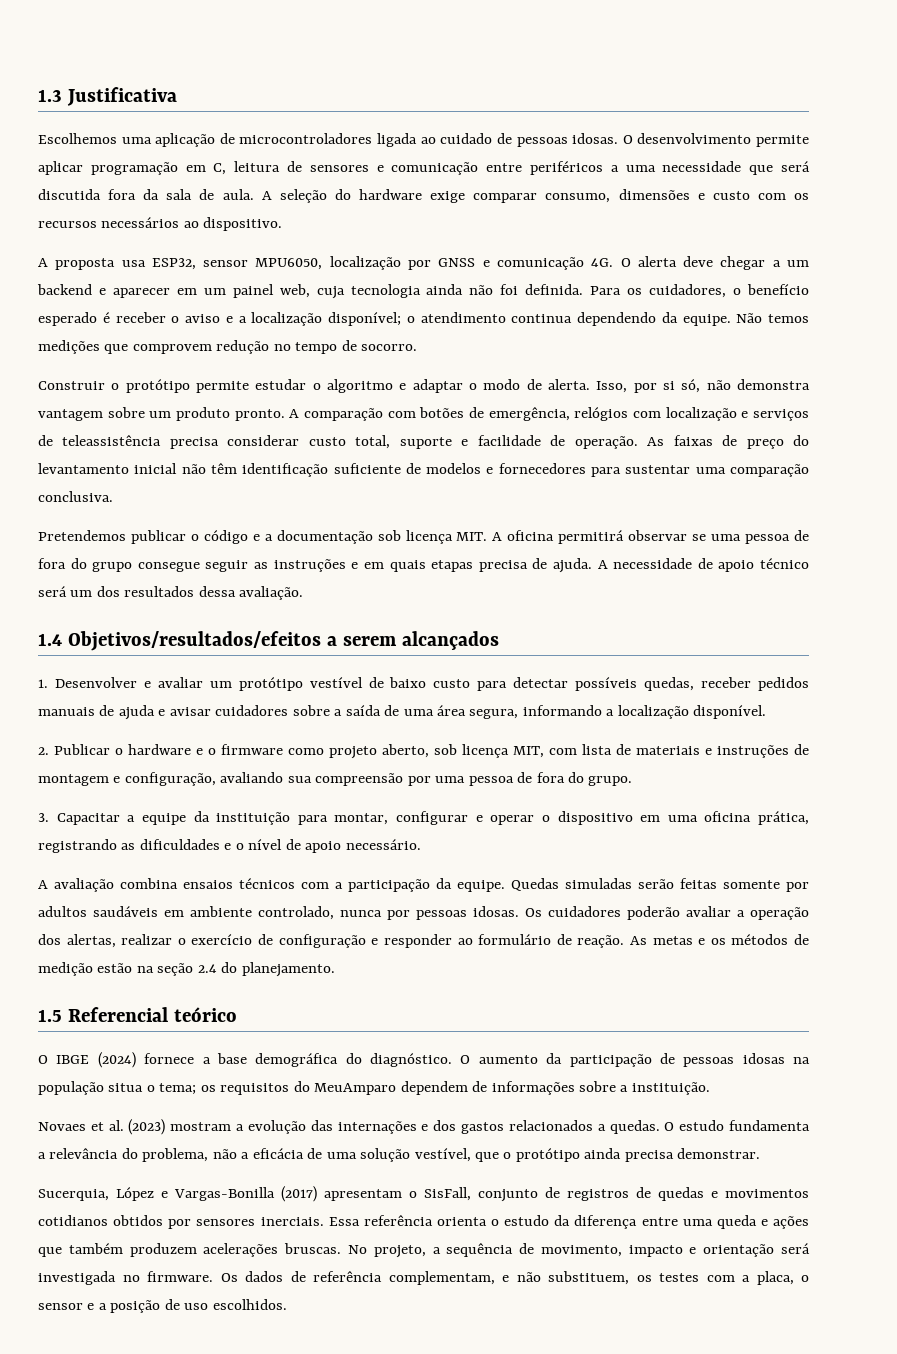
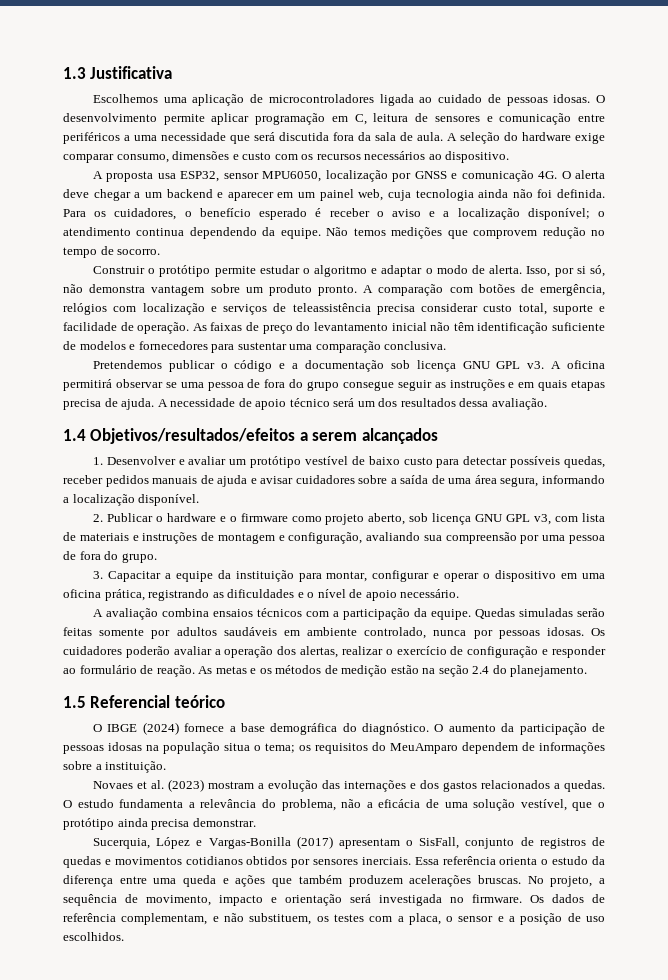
- Pretendemos publicar o código e a documentação sob licença MIT. A oficina permitirá observar se uma pessoa de fora do grupo consegue seguir as instruções e em quais etapas precisa de ajuda.
+ Pretendemos publicar o código e a documentação sob licença GNU GPL v3. A oficina permitirá observar se uma pessoa de fora do grupo consegue seguir as instruções e em quais etapas precisa de ajuda.
- 2. Publicar o hardware e o firmware como projeto aberto, sob licença MIT, com lista de materiais e instruções de montagem e configuração, avaliando sua compreensão por uma pessoa de fora do grupo.
+ 2. Publicar o hardware e o firmware como projeto aberto, sob licença GNU GPL v3, com lista de materiais e instruções de montagem e configuração, avaliando sua compreensão por uma pessoa de fora do grupo.

